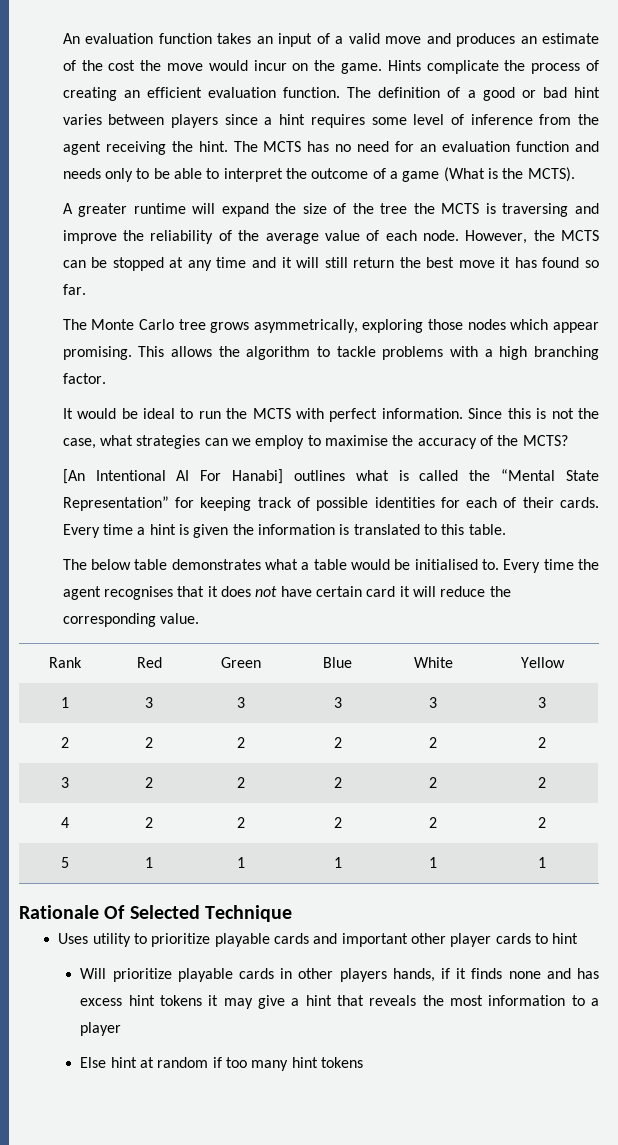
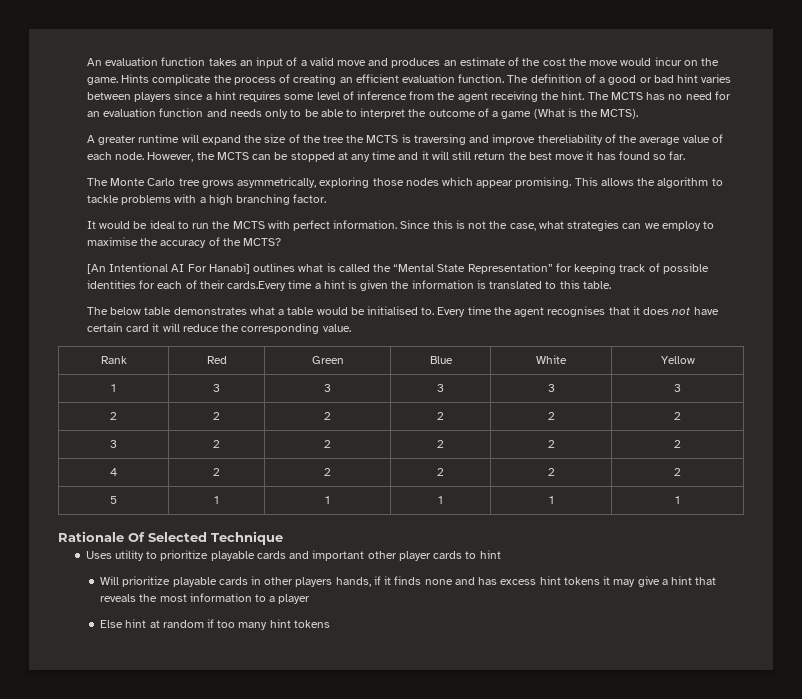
- A greater runtime will expand the size of the tree the MCTS is traversing and improve the reliability of the average value of each node.
+ A greater runtime will expand the size of the tree the MCTS is traversing and improve thereliability of the average value of each node.
- [An Intentional AI For Hanabi] outlines what is called the “Mental State Representation” for keeping track of possible identities for each of their cards. Every time a hint is given the information is translated to this table.
+ [An Intentional AI For Hanabi] outlines what is called the “Mental State Representation” for keeping track of possible identities for each of their cards.Every time a hint is given the information is translated to this table.

